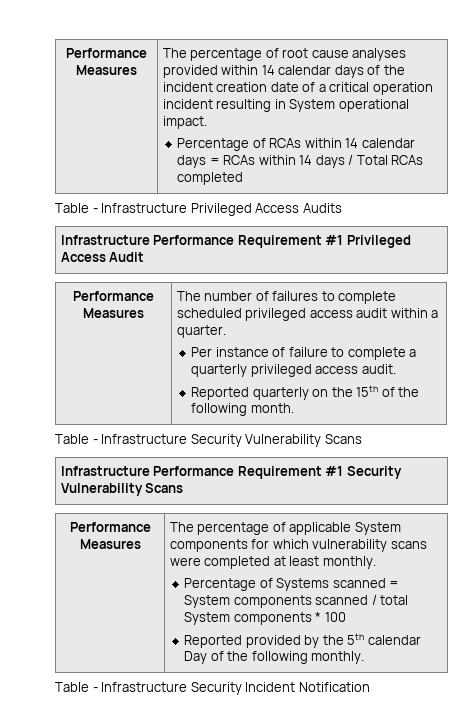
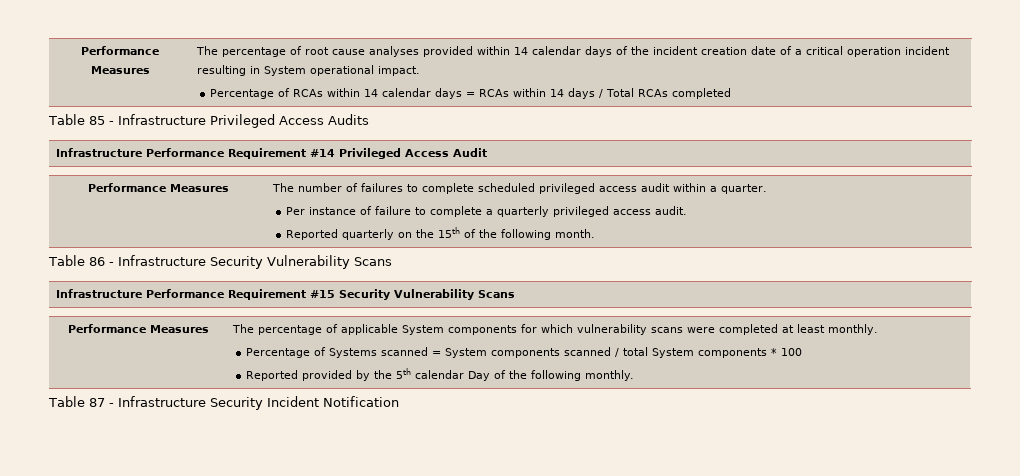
- Table - Infrastructure Privileged Access Audits
+ Table 85 - Infrastructure Privileged Access Audits
- Infrastructure Performance Requirement #1 Privileged Access Audit
+ Infrastructure Performance Requirement #14 Privileged Access Audit
- Table - Infrastructure Security Vulnerability Scans
+ Table 86 - Infrastructure Security Vulnerability Scans
- Infrastructure Performance Requirement #1 Security Vulnerability Scans
+ Infrastructure Performance Requirement #15 Security Vulnerability Scans
- Table - Infrastructure Security Incident Notification
+ Table 87 - Infrastructure Security Incident Notification

